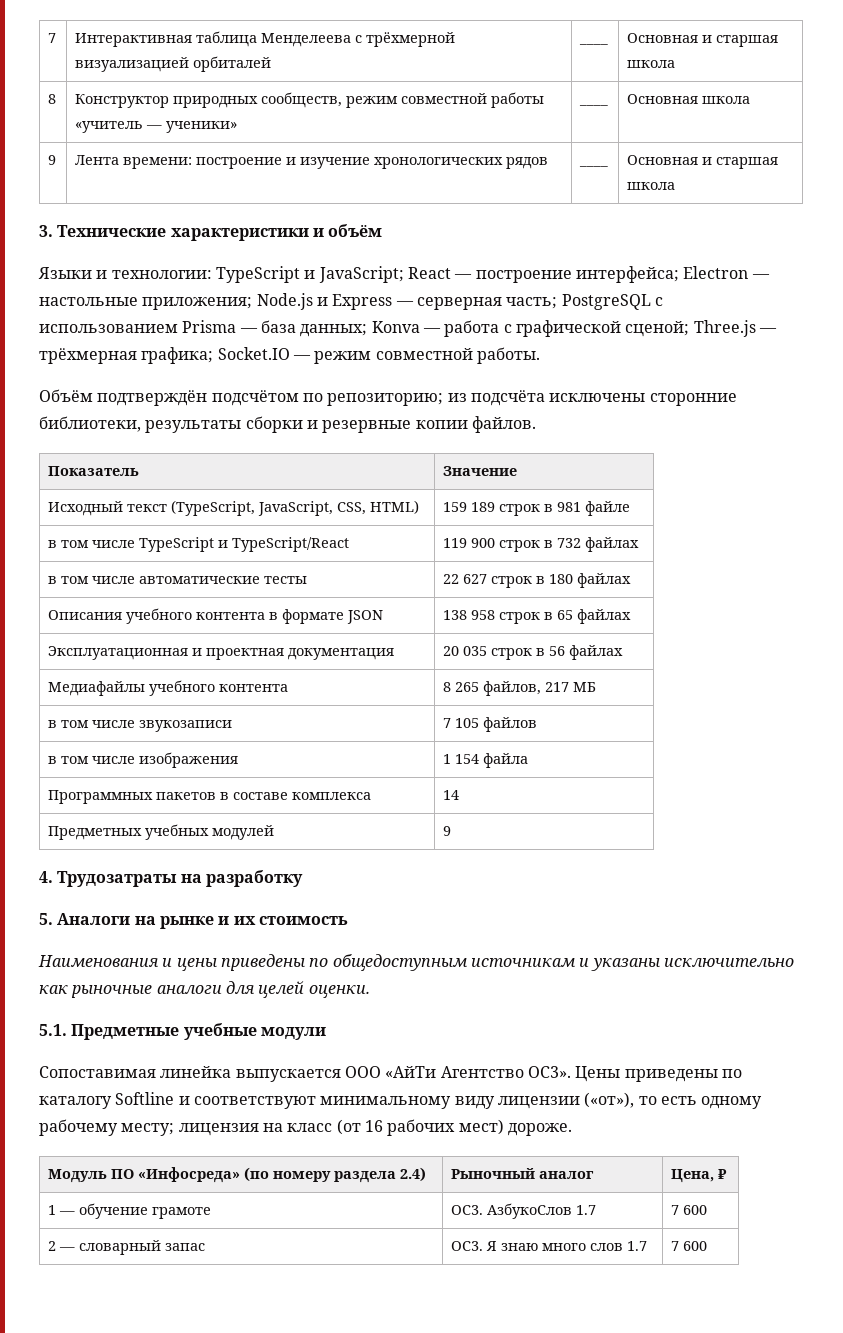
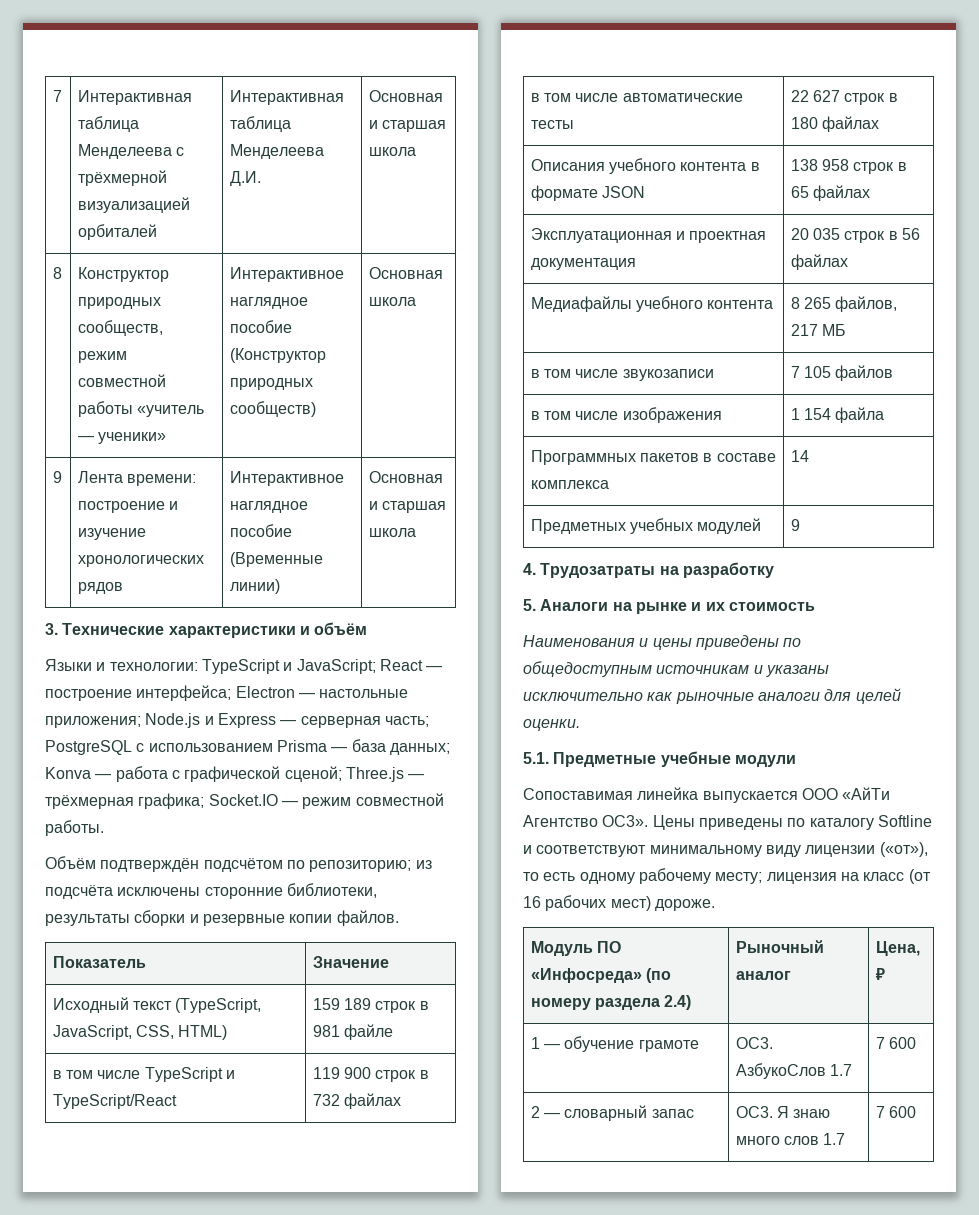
- 7 | Интерактивная таблица Менделеева с трёхмерной визуализацией орбиталей | ____ | Основная и старшая школа
+ 7 | Интерактивная таблица Менделеева с трёхмерной визуализацией орбиталей | Интерактивная таблица Менделеева Д.И. | Основная и старшая школа
- 8 | Конструктор природных сообществ, режим совместной работы «учитель — ученики» | ____ | Основная школа
+ 8 | Конструктор природных сообществ, режим совместной работы «учитель — ученики» | Интерактивное наглядное пособие (Конструктор природных сообществ) | Основная школа
- 9 | Лента времени: построение и изучение хронологических рядов | ____ | Основная и старшая школа
+ 9 | Лента времени: построение и изучение хронологических рядов | Интерактивное наглядное пособие (Временные линии) | Основная и старшая школа

